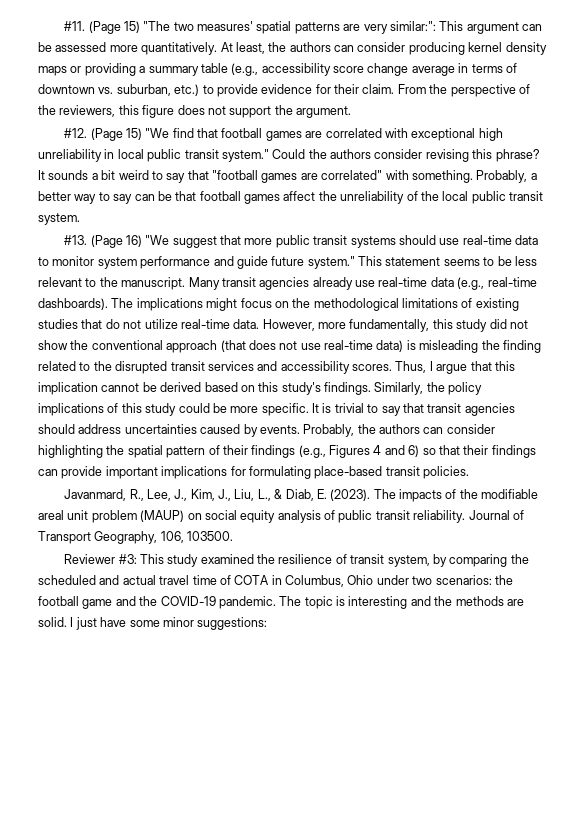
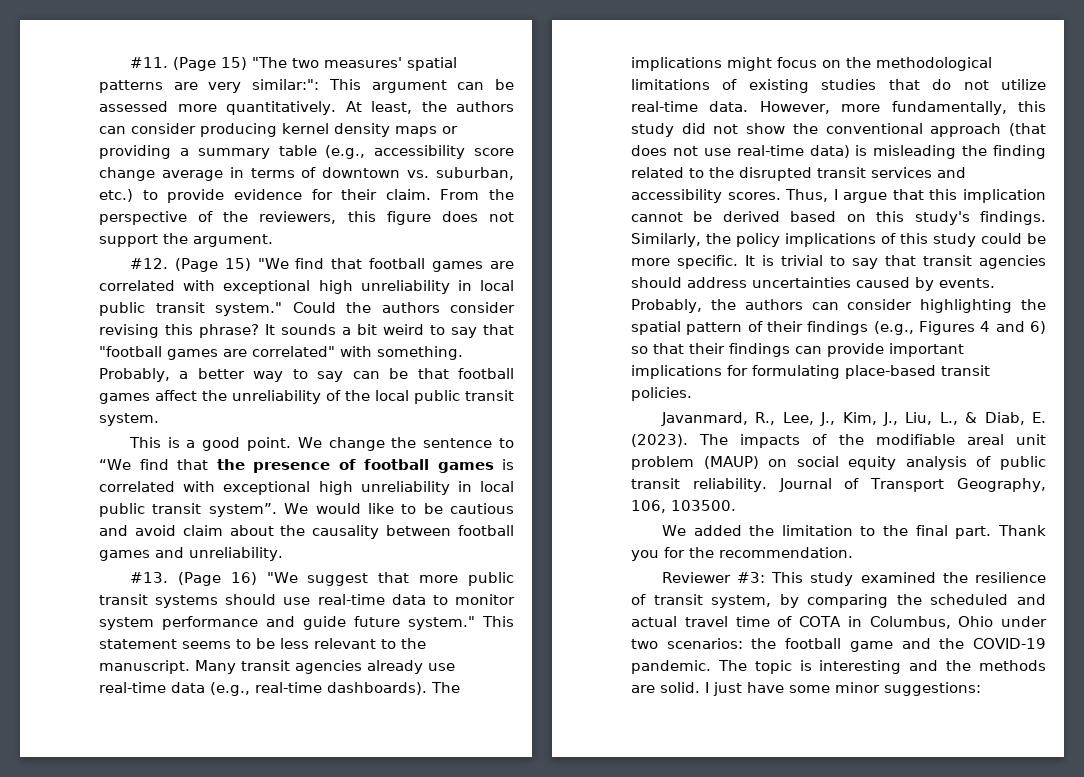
+ This is a good point. We change the sentence to “We find that the presence of football games is correlated with exceptional high unreliability in local public transit system”. We would like to be cautious and avoid claim about the causality between football games and unreliability.
+ We added the limitation to the final part. Thank you for the recommendation.

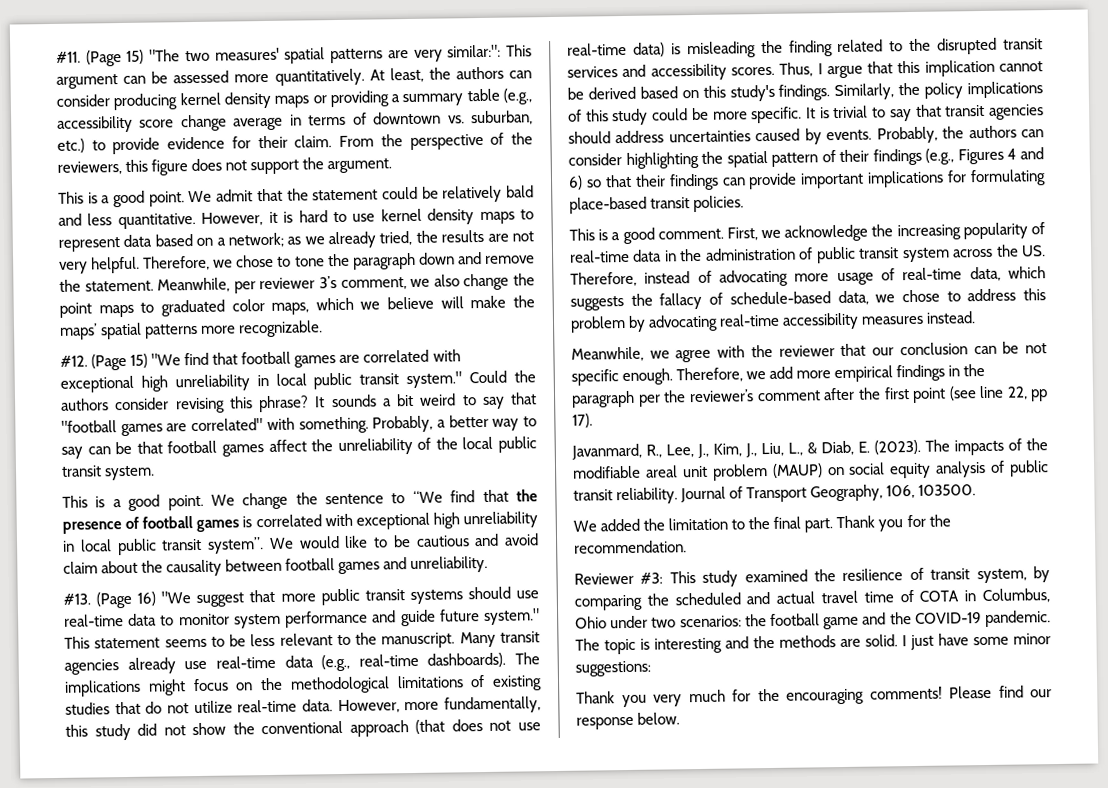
+ This is a good point. We admit that the statement could be relatively bald and less quantitative. However, it is hard to use kernel density maps to represent data based on a network; as we already tried, the results are not very helpful. Therefore, we chose to tone the paragraph down and remove the statement. Meanwhile, per reviewer 3’s comment, we also change the point maps to graduated color maps, which we believe will make the maps’ spatial patterns more recognizable.
+ This is a good comment. First, we acknowledge the increasing popularity of real-time data in the administration of public transit system across the US. Therefore, instead of advocating more usage of real-time data, which suggests the fallacy of schedule-based data, we chose to address this problem by advocating real-time accessibility measures instead.
+ Meanwhile, we agree with the reviewer that our conclusion can be not specific enough. Therefore, we add more empirical findings in the paragraph per the reviewer’s comment after the first point (see line 22, pp 17).
+ Thank you very much for the encouraging comments! Please find our response below.

